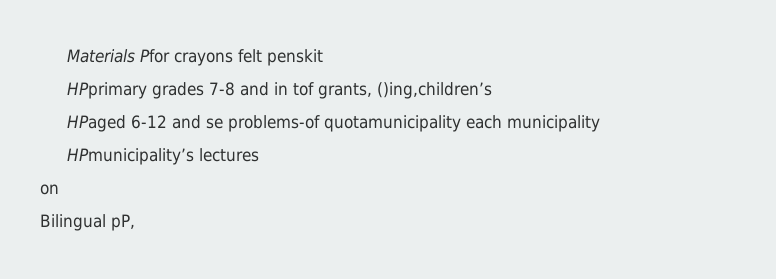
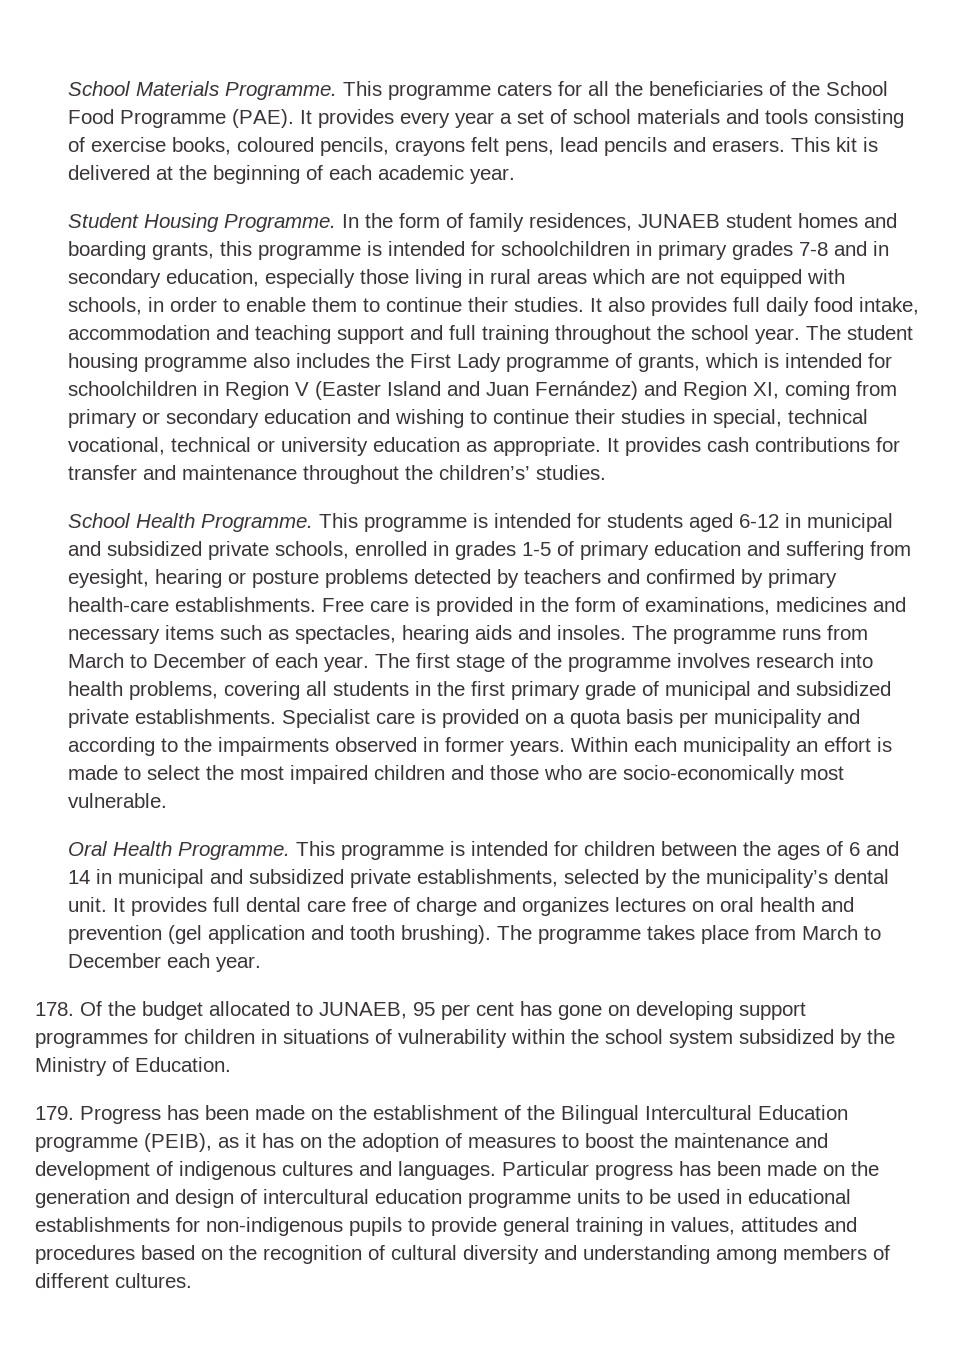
- Materials Pfor crayons felt penskit
- HPprimary grades 7-8 and in tof grants, ()ing,children’s
- HPaged 6-12 and se problems-of quotamunicipality each municipality
- HPmunicipality’s lectures
- on
- Bilingual pP,
+ School Materials Programme. This programme caters for all the beneficiaries of the School Food Programme (PAE). It provides every year a set of school materials and tools consisting of exercise books, coloured pencils, crayons felt pens, lead pencils and erasers. This kit is delivered at the beginning of each academic year.
+ Student Housing Programme. In the form of family residences, JUNAEB student homes and boarding grants, this programme is intended for schoolchildren in primary grades 7-8 and in secondary education, especially those living in rural areas which are not equipped with schools, in order to enable them to continue their studies. It also provides full daily food intake, accommodation and teaching support and full training throughout the school year. The student housing programme also includes the First Lady programme of grants, which is intended for schoolchildren in Region V (Easter Island and Juan Fernández) and Region XI, coming from primary or secondary education and wishing to continue their studies in special, technical vocational, technical or university education as appropriate. It provides cash contributions for transfer and maintenance throughout the children’s’ studies.
+ School Health Programme. This programme is intended for students aged 6-12 in municipal and subsidized private schools, enrolled in grades 1-5 of primary education and suffering from eyesight, hearing or posture problems detected by teachers and confirmed by primary health-care establishments. Free care is provided in the form of examinations, medicines and necessary items such as spectacles, hearing aids and insoles. The programme runs from March to December of each year. The first stage of the programme involves research into health problems, covering all students in the first primary grade of municipal and subsidized private establishments. Specialist care is provided on a quota basis per municipality and according to the impairments observed in former years. Within each municipality an effort is made to select the most impaired children and those who are socio-economically most vulnerable.
+ Oral Health Programme. This programme is intended for children between the ages of 6 and 14 in municipal and subsidized private establishments, selected by the municipality’s dental unit. It provides full dental care free of charge and organizes lectures on oral health and prevention (gel application and tooth brushing). The programme takes place from March to December each year.
+ 178. Of the budget allocated to JUNAEB, 95 per cent has gone on developing support programmes for children in situations of vulnerability within the school system subsidized by the Ministry of Education.
+ 179. Progress has been made on the establishment of the Bilingual Intercultural Education programme (PEIB), as it has on the adoption of measures to boost the maintenance and development of indigenous cultures and languages. Particular progress has been made on the generation and design of intercultural education programme units to be used in educational establishments for non-indigenous pupils to provide general training in values, attitudes and procedures based on the recognition of cultural diversity and understanding among members of different cultures.

